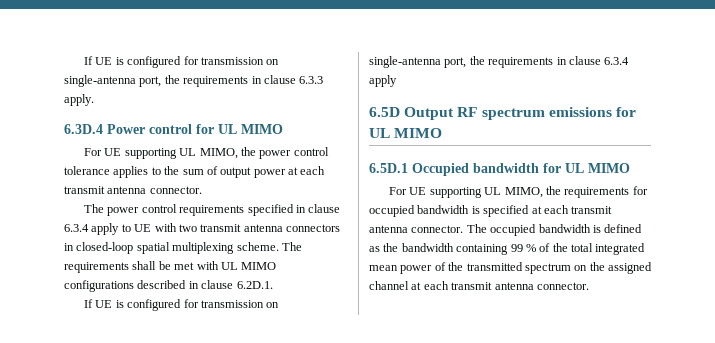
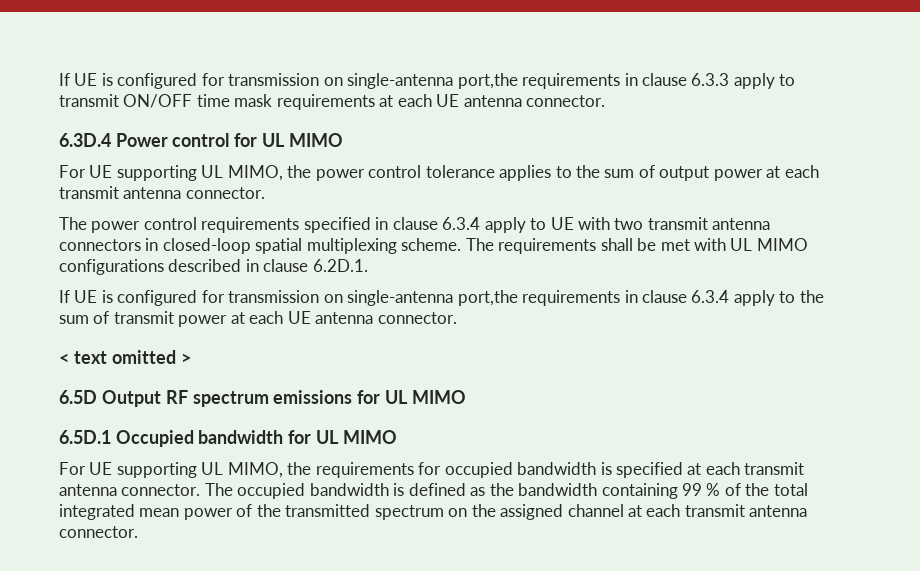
- If UE is configured for transmission on single-antenna port, the requirements in clause 6.3.3 apply.
+ If UE is configured for transmission on single-antenna port,the requirements in clause 6.3.3 apply to transmit ON/OFF time mask requirements at each UE antenna connector.
- If UE is configured for transmission on single-antenna port, the requirements in clause 6.3.4 apply
+ If UE is configured for transmission on single-antenna port,the requirements in clause 6.3.4 apply to the sum of transmit power at each UE antenna connector.
+ < text omitted >

